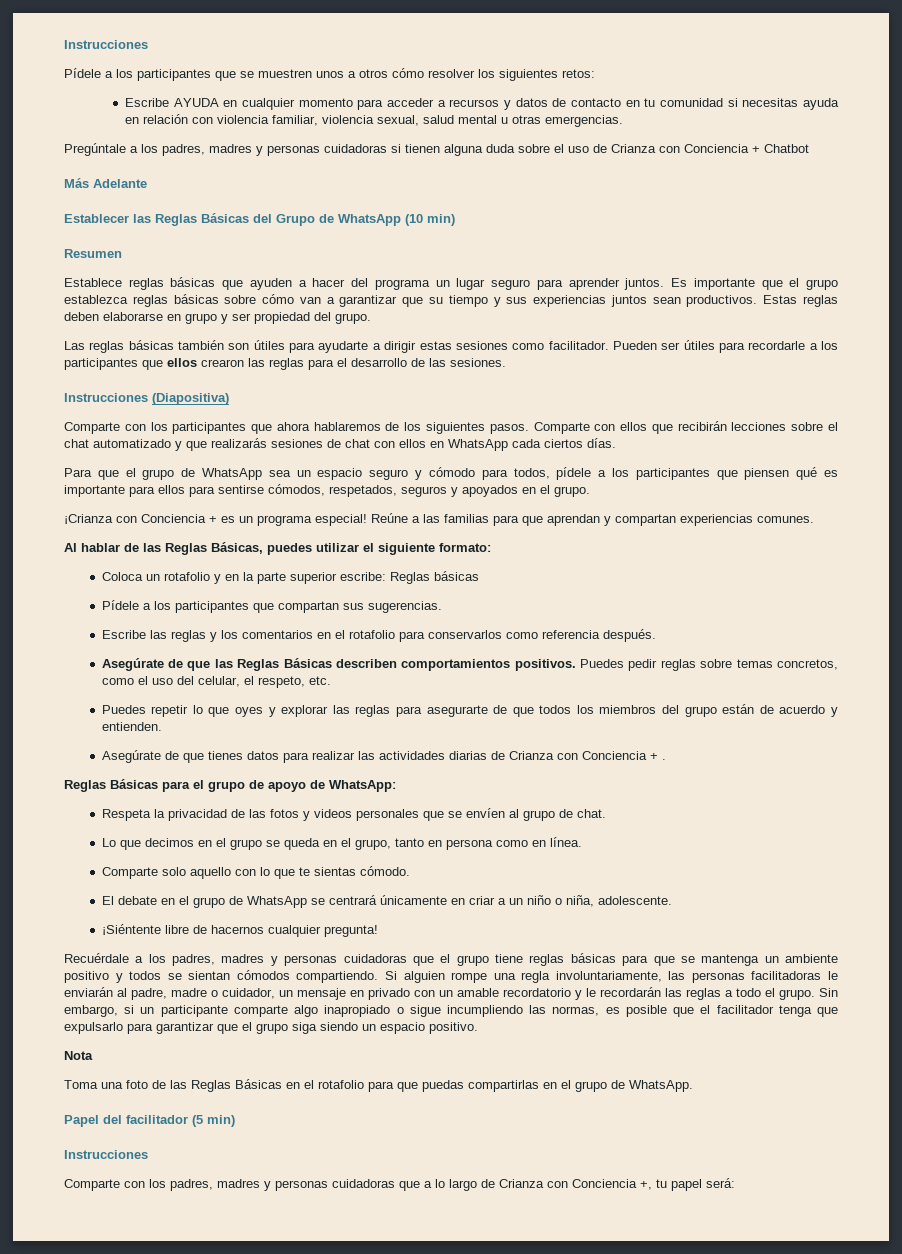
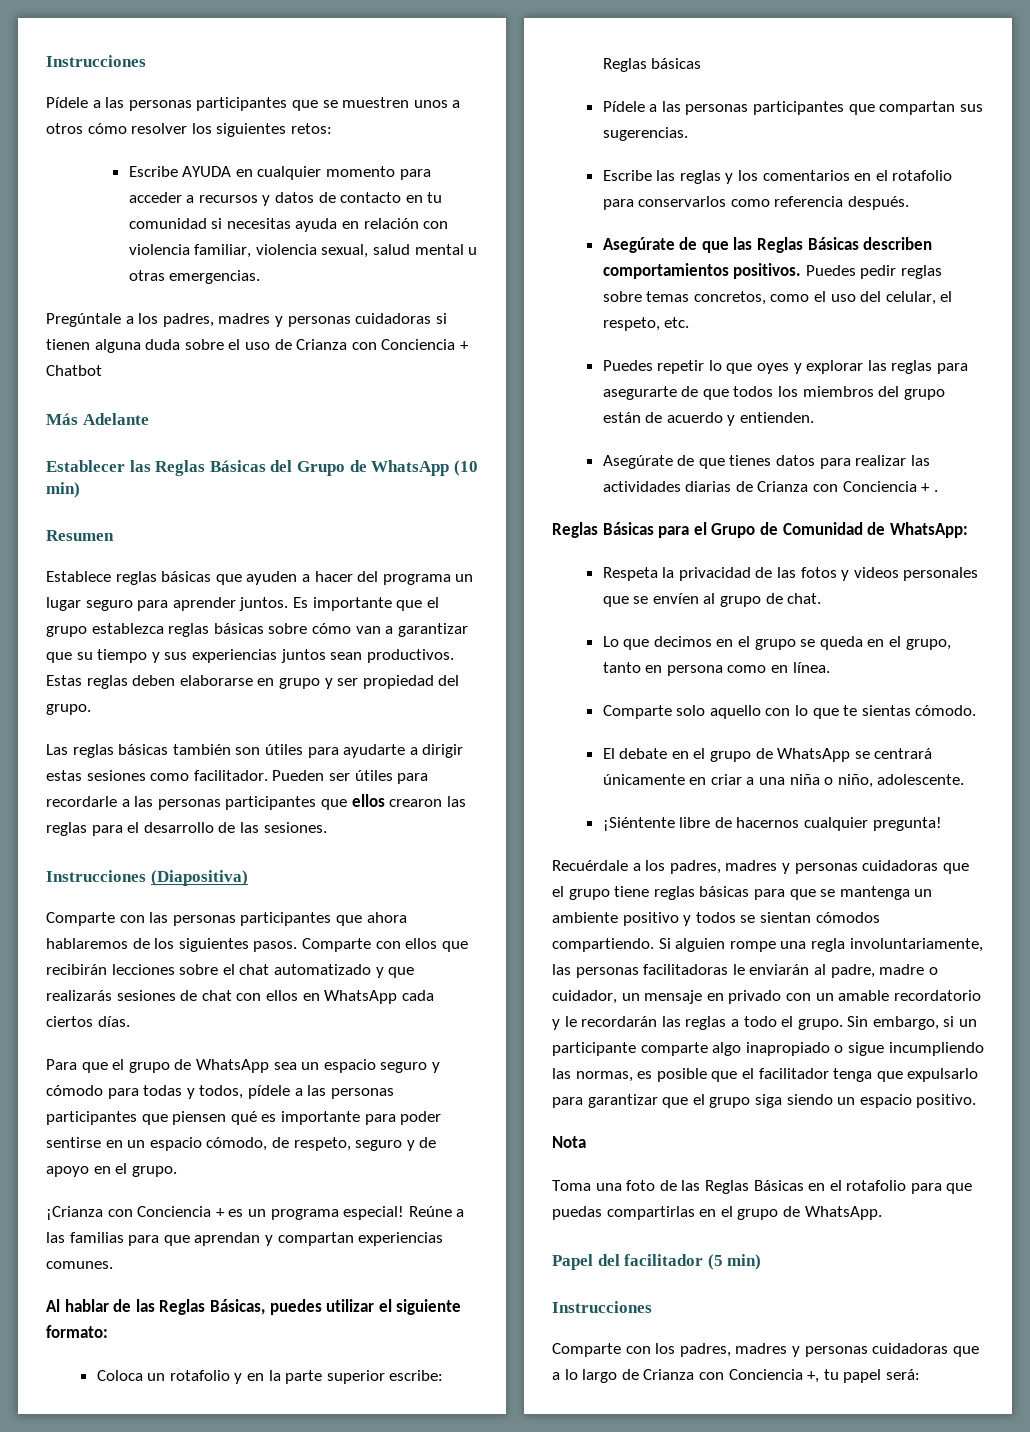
- Pídele a los participantes que se muestren unos a otros cómo resolver los siguientes retos:
+ Pídele a las personas participantes que se muestren unos a otros cómo resolver los siguientes retos:
- Pueden ser útiles para recordarle a los participantes que ellos crearon las reglas para el desarrollo de las sesiones.
+ Pueden ser útiles para recordarle a las personas participantes que ellos crearon las reglas para el desarrollo de las sesiones.
- Comparte con los participantes que ahora hablaremos de los siguientes pasos.
+ Comparte con las personas participantes que ahora hablaremos de los siguientes pasos.
- Para que el grupo de WhatsApp sea un espacio seguro y cómodo para todos, pídele a los participantes que piensen qué es importante para ellos para sentirse cómodos, respetados, seguros y apoyados en el grupo.
+ Para que el grupo de WhatsApp sea un espacio seguro y cómodo para todas y todos, pídele a las personas participantes que piensen qué es importante para poder sentirse en un espacio cómodo, de respeto, seguro y de apoyo en el grupo.
- Pídele a los participantes que compartan sus sugerencias.
+ Pídele a las personas participantes que compartan sus sugerencias.
- Reglas Básicas para el grupo de apoyo de WhatsApp:
+ Reglas Básicas para el Grupo de Comunidad de WhatsApp:
- El debate en el grupo de WhatsApp se centrará únicamente en criar a un niño o niña, adolescente.
+ El debate en el grupo de WhatsApp se centrará únicamente en criar a una niña o niño, adolescente.

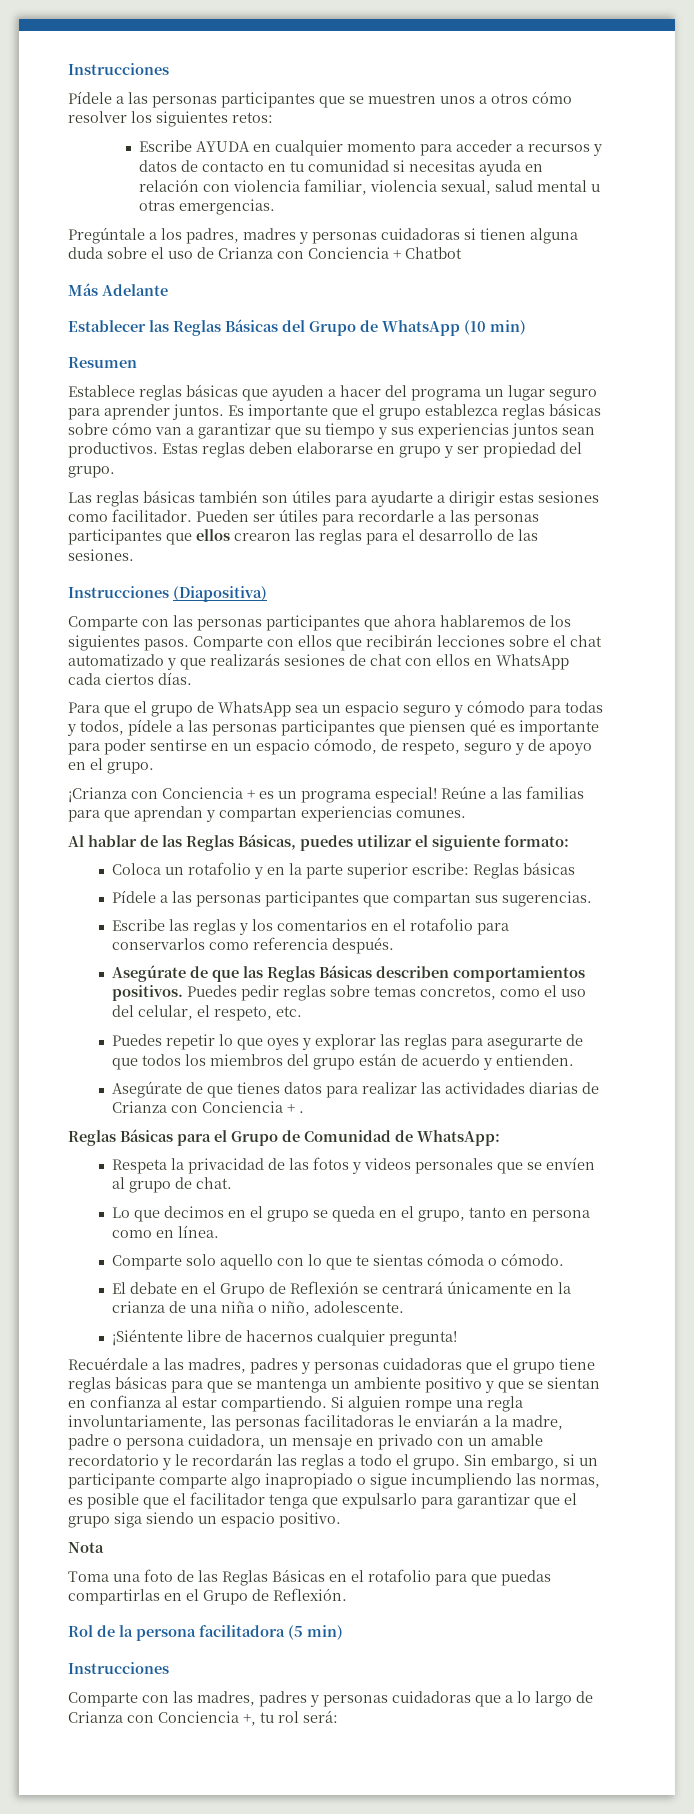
- Comparte solo aquello con lo que te sientas cómodo.
+ Comparte solo aquello con lo que te sientas cómoda o cómodo.
- El debate en el grupo de WhatsApp se centrará únicamente en criar a una niña o niño, adolescente.
+ El debate en el Grupo de Reflexión se centrará únicamente en la crianza de una niña o niño, adolescente.
- Recuérdale a los padres, madres y personas cuidadoras que el grupo tiene reglas básicas para que se mantenga un ambiente positivo y todos se sientan cómodos compartiendo.
+ Recuérdale a las madres, padres y personas cuidadoras que el grupo tiene reglas básicas para que se mantenga un ambiente positivo y que se sientan en confianza al estar compartiendo.
- Si alguien rompe una regla involuntariamente, las personas facilitadoras le enviarán al padre, madre o cuidador, un mensaje en privado con un amable recordatorio y le recordarán las reglas a todo el grupo.
+ Si alguien rompe una regla involuntariamente, las personas facilitadoras le enviarán a la madre, padre o persona cuidadora, un mensaje en privado con un amable recordatorio y le recordarán las reglas a todo el grupo.
- Toma una foto de las Reglas Básicas en el rotafolio para que puedas compartirlas en el grupo de WhatsApp.
- Papel del facilitador (5 min)
+ Toma una foto de las Reglas Básicas en el rotafolio para que puedas compartirlas en el Grupo de Reflexión.
+ Rol de la persona facilitadora (5 min)
- Comparte con los padres, madres y personas cuidadoras que a lo largo de Crianza con Conciencia +, tu papel será:
+ Comparte con las madres, padres y personas cuidadoras que a lo largo de Crianza con Conciencia +, tu rol será:

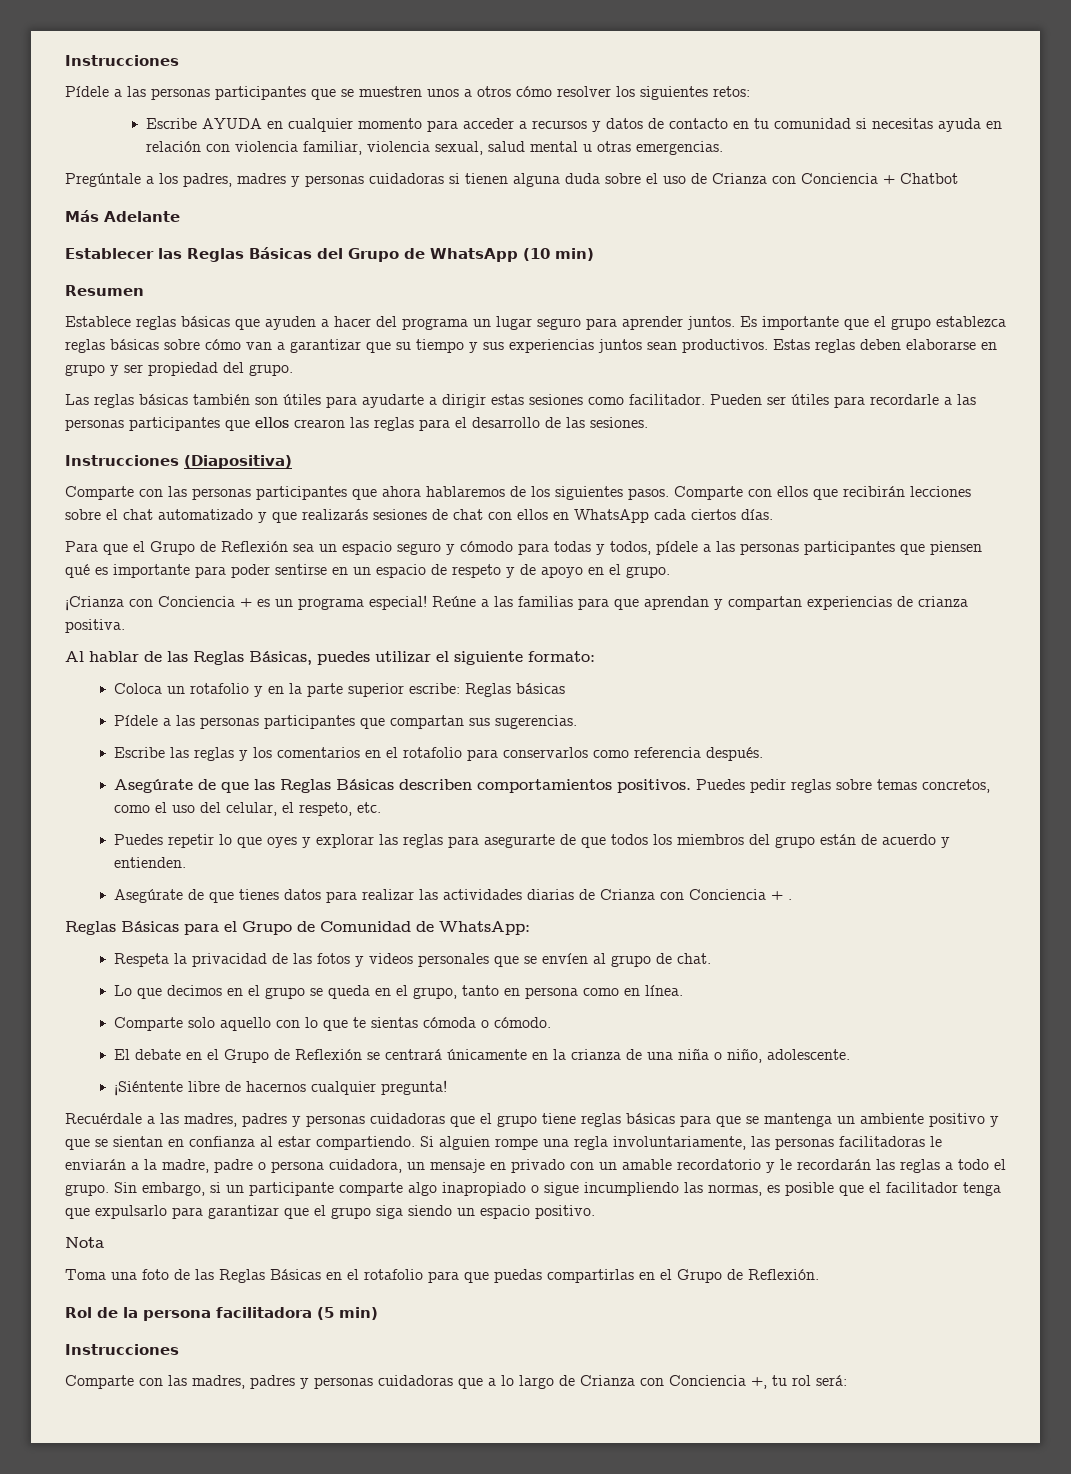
- Para que el grupo de WhatsApp sea un espacio seguro y cómodo para todas y todos, pídele a las personas participantes que piensen qué es importante para poder sentirse en un espacio cómodo, de respeto, seguro y de apoyo en el grupo.
+ Para que el Grupo de Reflexión sea un espacio seguro y cómodo para todas y todos, pídele a las personas participantes que piensen qué es importante para poder sentirse en un espacio de respeto y de apoyo en el grupo.
- Reúne a las familias para que aprendan y compartan experiencias comunes.
+ Reúne a las familias para que aprendan y compartan experiencias de crianza positiva.

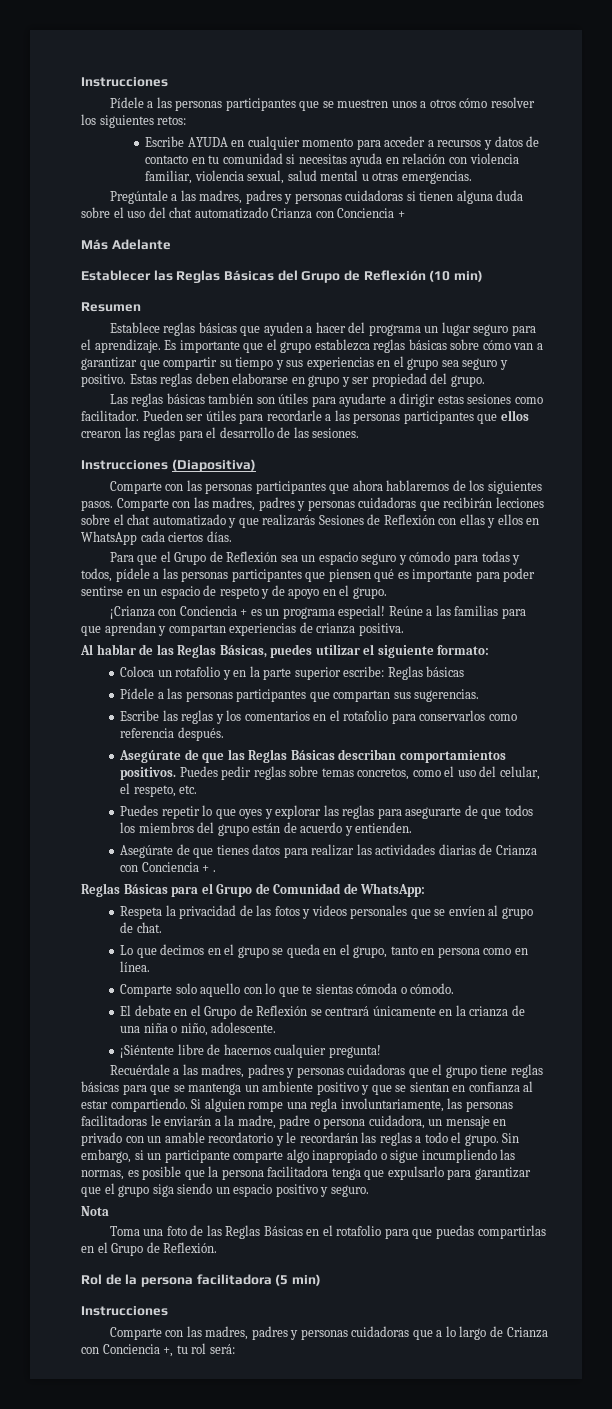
- Pregúntale a los padres, madres y personas cuidadoras si tienen alguna duda sobre el uso de Crianza con Conciencia + Chatbot
+ Pregúntale a las madres, padres y personas cuidadoras si tienen alguna duda sobre el uso del chat automatizado Crianza con Conciencia +
- Establecer las Reglas Básicas del Grupo de WhatsApp (10 min)
+ Establecer las Reglas Básicas del Grupo de Reflexión (10 min)
- Establece reglas básicas que ayuden a hacer del programa un lugar seguro para aprender juntos.
+ Establece reglas básicas que ayuden a hacer del programa un lugar seguro para el aprendizaje.
- Es importante que el grupo establezca reglas básicas sobre cómo van a garantizar que su tiempo y sus experiencias juntos sean productivos.
+ Es importante que el grupo establezca reglas básicas sobre cómo van a garantizar que compartir su tiempo y sus experiencias en el grupo sea seguro y positivo.
- Comparte con ellos que recibirán lecciones sobre el chat automatizado y que realizarás sesiones de chat con ellos en WhatsApp cada ciertos días.
+ Comparte con las madres, padres y personas cuidadoras que recibirán lecciones sobre el chat automatizado y que realizarás Sesiones de Reflexión con ellas y ellos en WhatsApp cada ciertos días.
- Asegúrate de que las Reglas Básicas describen comportamientos positivos.
+ Asegúrate de que las Reglas Básicas describan comportamientos positivos.
- Sin embargo, si un participante comparte algo inapropiado o sigue incumpliendo las normas, es posible que el facilitador tenga que expulsarlo para garantizar que el grupo siga siendo un espacio positivo.
+ Sin embargo, si un participante comparte algo inapropiado o sigue incumpliendo las normas, es posible que la persona facilitadora tenga que expulsarlo para garantizar que el grupo siga siendo un espacio positivo y seguro.

